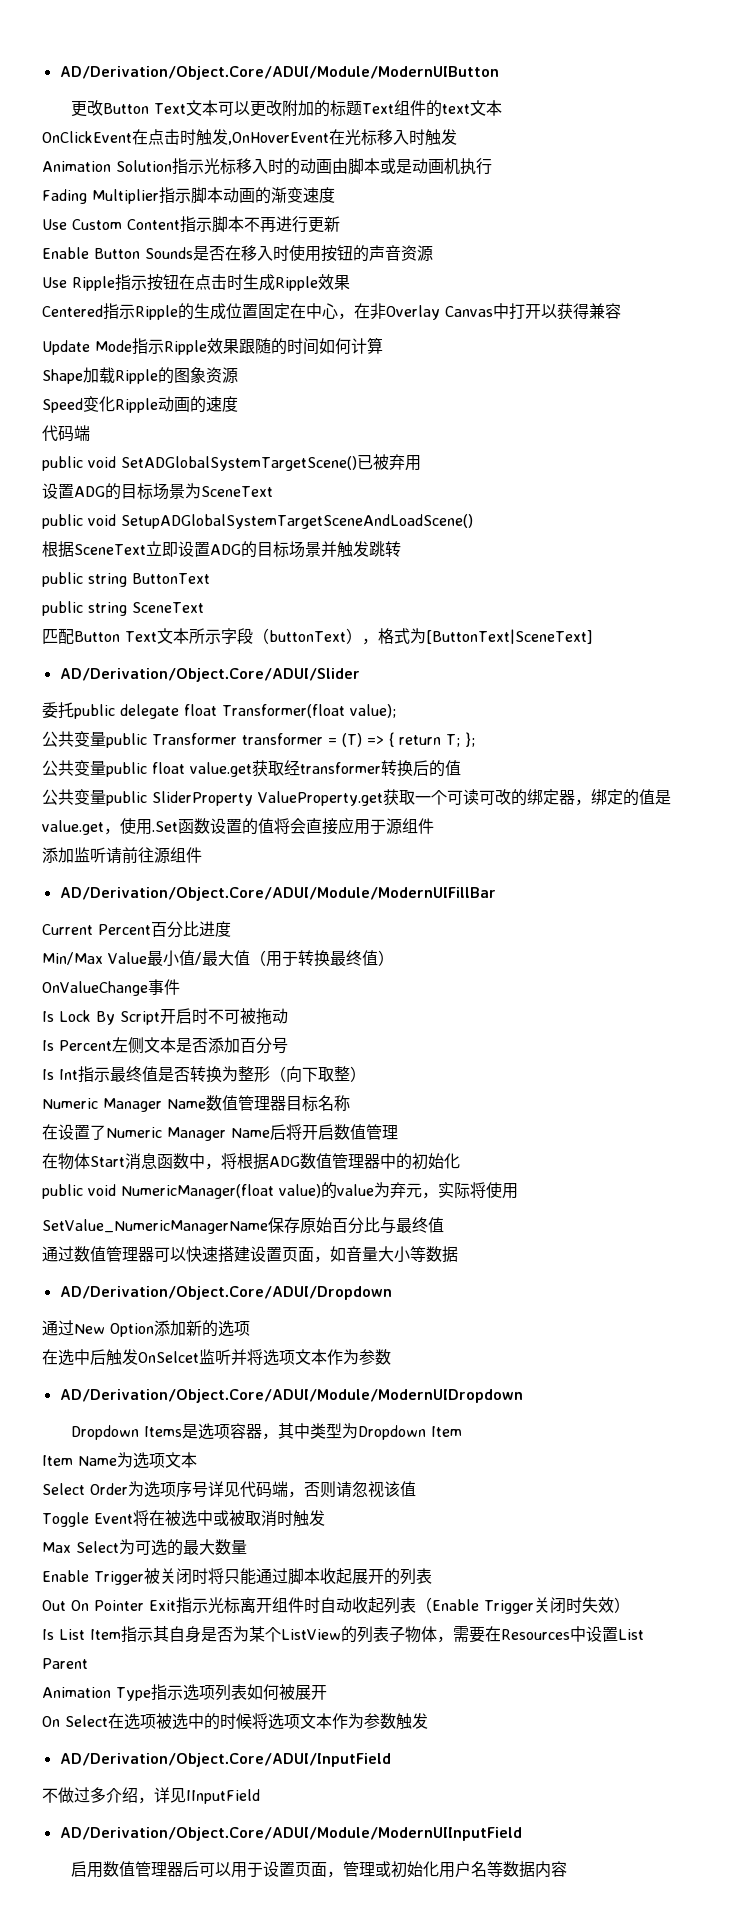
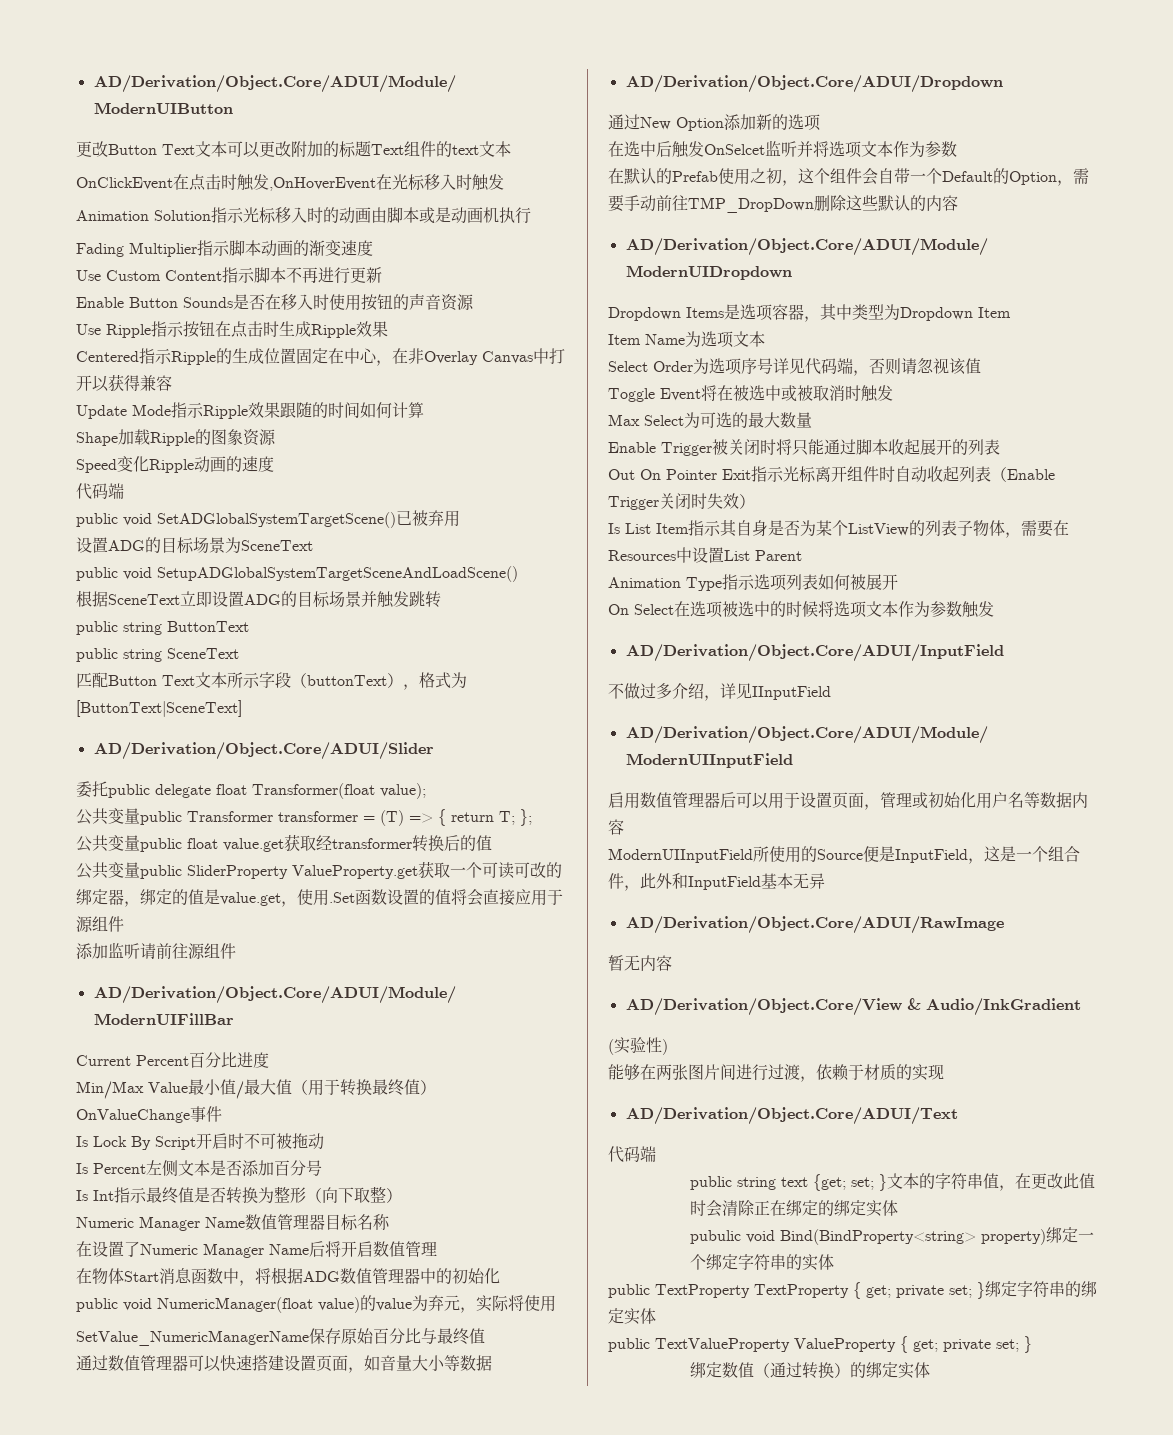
+ 在默认的Prefab使用之初，这个组件会自带一个Default的Option，需要手动前往TMP_DropDown删除这些默认的内容
+ ModernUIInputField所使用的Source便是InputField，这是一个组合件，此外和InputField基本无异
+ AD/Derivation/Object.Core/ADUI/RawImage
+ 暂无内容
+ AD/Derivation/Object.Core/View & Audio/InkGradient
+ (实验性)
+ 能够在两张图片间进行过渡，依赖于材质的实现
+ AD/Derivation/Object.Core/ADUI/Text
+ 代码端
+ public string text {get; set; }文本的字符串值，在更改此值时会清除正在绑定的绑定实体
+ pubulic void Bind(BindProperty<string> property)绑定一个绑定字符串的实体
+ public TextProperty TextProperty { get; private set; }绑定字符串的绑定实体
+ public TextValueProperty ValueProperty { get; private set; }
+ 绑定数值（通过转换）的绑定实体

